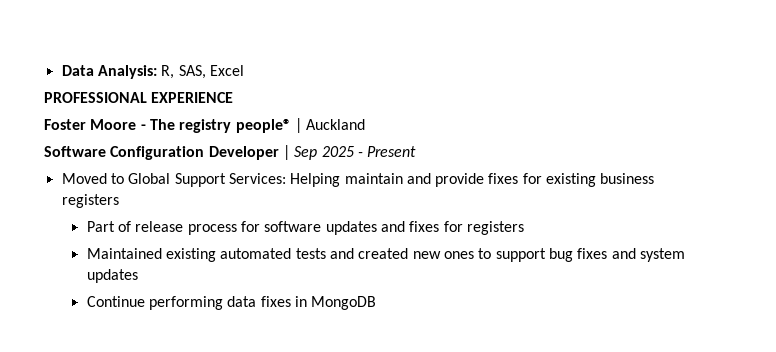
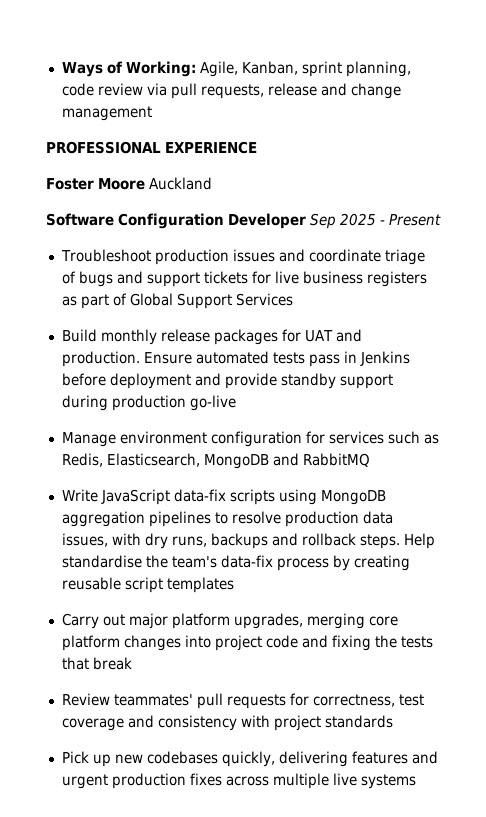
- Data Analysis: R, SAS, Excel
+ Ways of Working: Agile, Kanban, sprint planning, code review via pull requests, release and change management
- Foster Moore - The registry people® | Auckland
+ Foster Moore Auckland
- Software Configuration Developer | Sep 2025 - Present
+ Software Configuration Developer Sep 2025 - Present
- Moved to Global Support Services: Helping maintain and provide fixes for existing business registers
- Part of release process for software updates and fixes for registers
- Maintained existing automated tests and created new ones to support bug fixes and system updates
- Continue performing data fixes in MongoDB
+ Troubleshoot production issues and coordinate triage of bugs and support tickets for live business registers as part of Global Support Services
+ Build monthly release packages for UAT and production. Ensure automated tests pass in Jenkins before deployment and provide standby support during production go-live
+ Manage environment configuration for services such as Redis, Elasticsearch, MongoDB and RabbitMQ
+ Write JavaScript data-fix scripts using MongoDB aggregation pipelines to resolve production data issues, with dry runs, backups and rollback steps. Help standardise the team's data-fix process by creating reusable script templates
+ Carry out major platform upgrades, merging core platform changes into project code and fixing the tests that break
+ Review teammates' pull requests for correctness, test coverage and consistency with project standards
+ Pick up new codebases quickly, delivering features and urgent production fixes across multiple live systems

